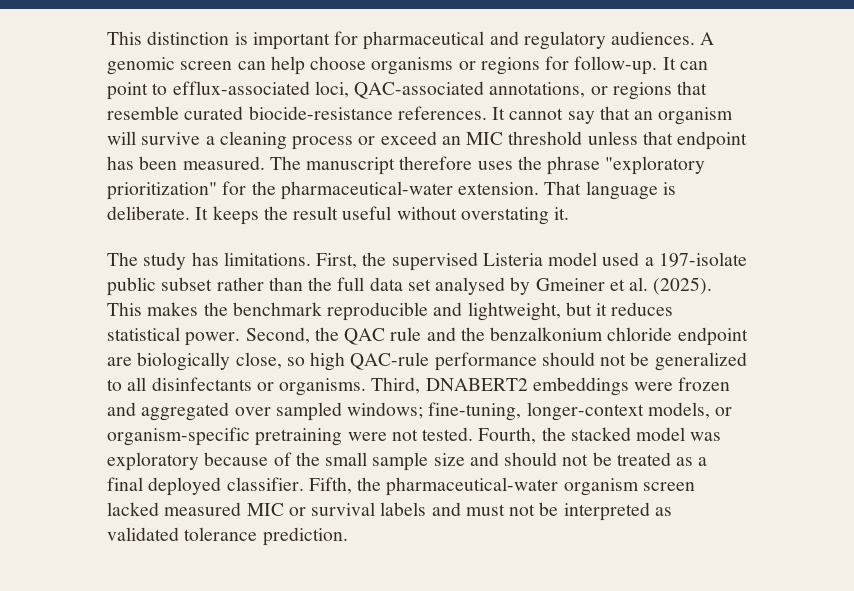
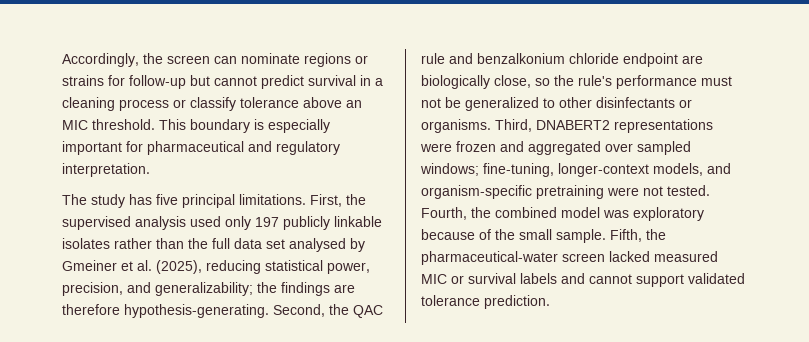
- This distinction is important for pharmaceutical and regulatory audiences. A genomic screen can help choose organisms or regions for follow-up. It can point to efflux-associated loci, QAC-associated annotations, or regions that resemble curated biocide-resistance references. It cannot say that an organism will survive a cleaning process or exceed an MIC threshold unless that endpoint has been measured. The manuscript therefore uses the phrase "exploratory prioritization" for the pharmaceutical-water extension. That language is deliberate. It keeps the result useful without overstating it.
+ Accordingly, the screen can nominate regions or strains for follow-up but cannot predict survival in a cleaning process or classify tolerance above an MIC threshold. This boundary is especially important for pharmaceutical and regulatory interpretation.
- The study has limitations.
+ The study has five principal limitations.
- First, the supervised Listeria model used a 197-isolate public subset rather than the full data set analysed by Gmeiner et al. (2025). This makes the benchmark reproducible and lightweight, but it reduces statistical power.
+ First, the supervised analysis used only 197 publicly linkable isolates rather than the full data set analysed by Gmeiner et al. (2025), reducing statistical power, precision, and generalizability; the findings are therefore hypothesis-generating.
- Second, the QAC rule and the benzalkonium chloride endpoint are biologically close, so high QAC-rule performance should not be generalized to all disinfectants or organisms.
+ Second, the QAC rule and benzalkonium chloride endpoint are biologically close, so the rule's performance must not be generalized to other disinfectants or organisms.
- Third, DNABERT2 embeddings were frozen and aggregated over sampled windows; fine-tuning, longer-context models, or organism-specific pretraining were not tested.
+ Third, DNABERT2 representations were frozen and aggregated over sampled windows; fine-tuning, longer-context models, and organism-specific pretraining were not tested.
- Fourth, the stacked model was exploratory because of the small sample size and should not be treated as a final deployed classifier.
+ Fourth, the combined model was exploratory because of the small sample.
- Fifth, the pharmaceutical-water organism screen lacked measured MIC or survival labels and must not be interpreted as validated tolerance prediction.
+ Fifth, the pharmaceutical-water screen lacked measured MIC or survival labels and cannot support validated tolerance prediction.

